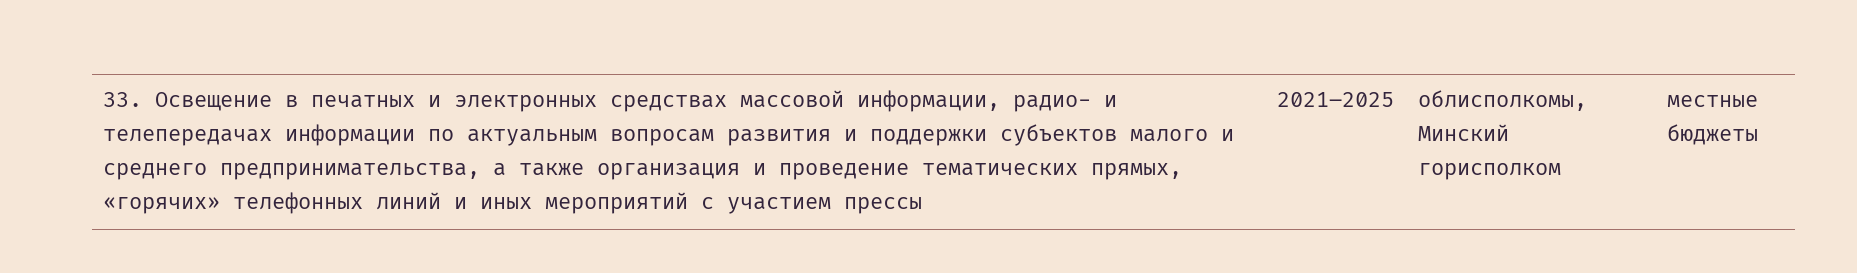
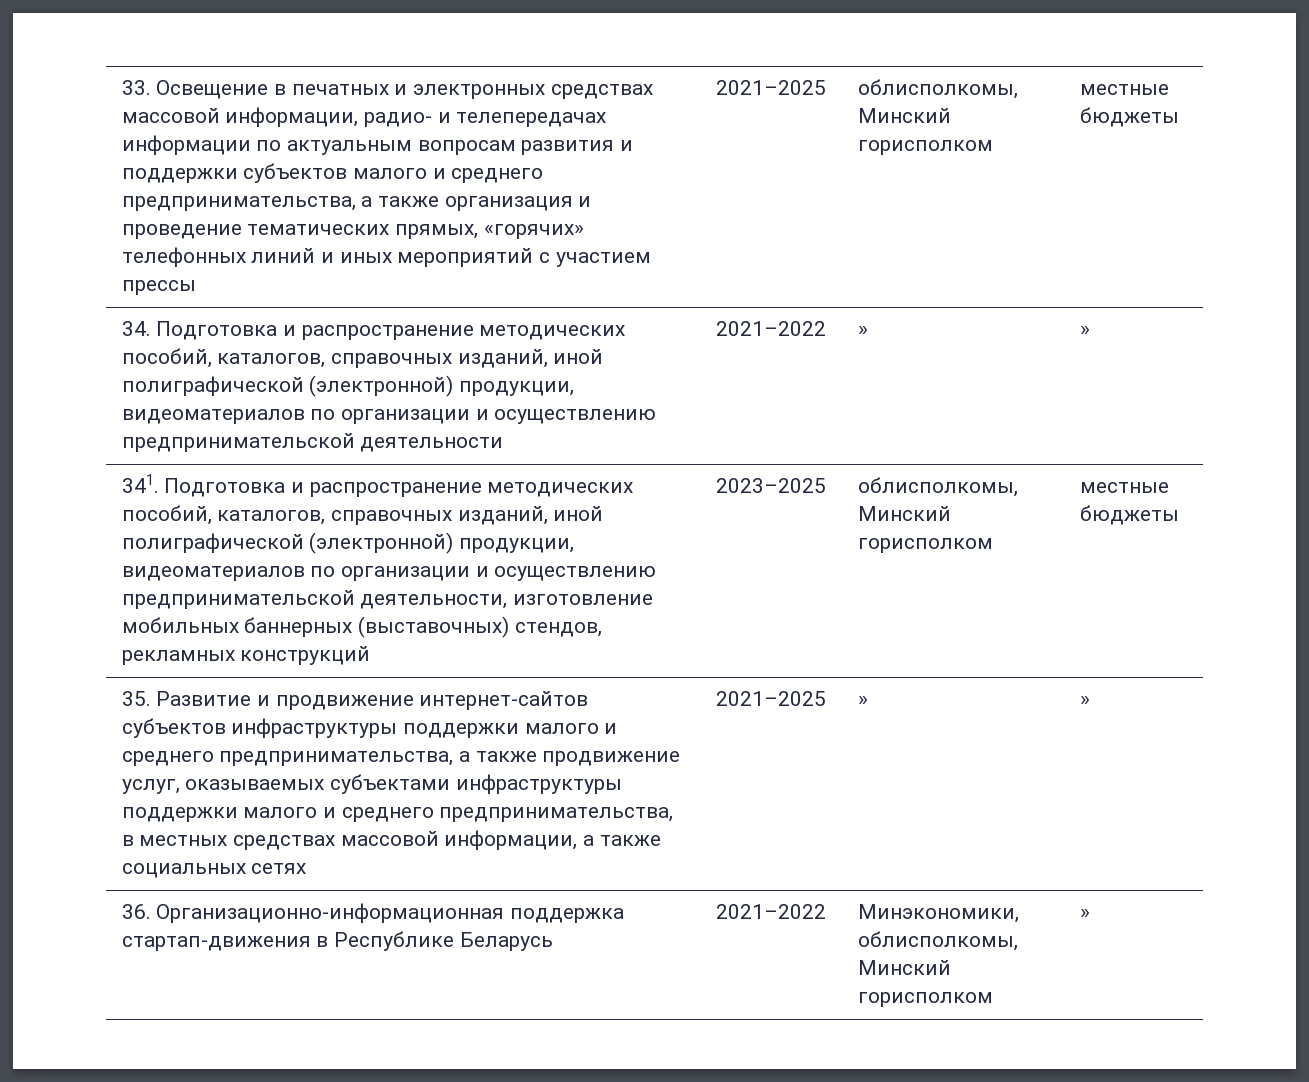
+ 34. Подготовка и распространение методических пособий, каталогов, справочных изданий, иной полиграфической (электронной) продукции, видеоматериалов по организации и осуществлению предпринимательской деятельности | 2021–2022 | » | »
+ 341. Подготовка и распространение методических пособий, каталогов, справочных изданий, иной полиграфической (электронной) продукции, видеоматериалов по организации и осуществлению предпринимательской деятельности, изготовление мобильных баннерных (выставочных) стендов, рекламных конструкций | 2023–2025 | облисполкомы, Минский горисполком | местные бюджеты
+ 35. Развитие и продвижение интернет-сайтов субъектов инфраструктуры поддержки малого и среднего предпринимательства, а также продвижение услуг, оказываемых субъектами инфраструктуры поддержки малого и среднего предпринимательства, в местных средствах массовой информации, а также социальных сетях | 2021–2025 | » | »
+ 36. Организационно-информационная поддержка стартап-движения в Республике Беларусь | 2021–2022 | Минэкономики, облисполкомы, Минский горисполком | »

